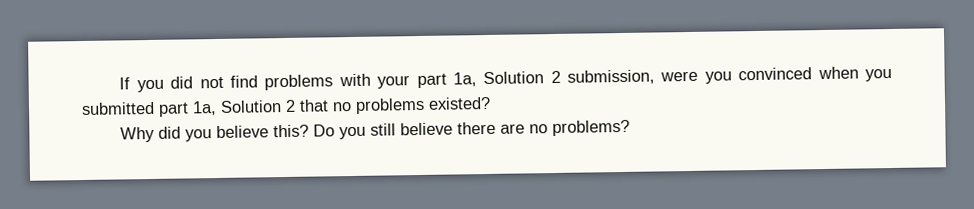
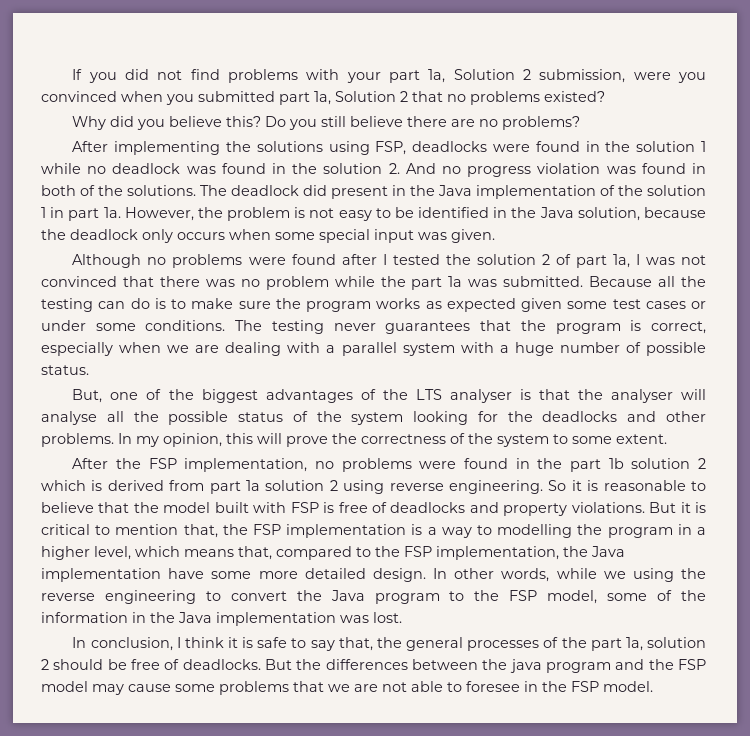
+ After implementing the solutions using FSP, deadlocks were found in the solution 1 while no deadlock was found in the solution 2. And no progress violation was found in both of the solutions. The deadlock did present in the Java implementation of the solution 1 in part 1a. However, the problem is not easy to be identified in the Java solution, because the deadlock only occurs when some special input was given.
+ Although no problems were found after I tested the solution 2 of part 1a, I was not convinced that there was no problem while the part 1a was submitted. Because all the testing can do is to make sure the program works as expected given some test cases or under some conditions. The testing never guarantees that the program is correct, especially when we are dealing with a parallel system with a huge number of possible status.
+ But, one of the biggest advantages of the LTS analyser is that the analyser will analyse all the possible status of the system looking for the deadlocks and other problems. In my opinion, this will prove the correctness of the system to some extent.
+ After the FSP implementation, no problems were found in the part 1b solution 2 which is derived from part 1a solution 2 using reverse engineering. So it is reasonable to believe that the model built with FSP is free of deadlocks and property violations. But it is critical to mention that, the FSP implementation is a way to modelling the program in a higher level, which means that, compared to the FSP implementation, the Java implementation have some more detailed design. In other words, while we using the reverse engineering to convert the Java program to the FSP model, some of the information in the Java implementation was lost.
+ In conclusion, I think it is safe to say that, the general processes of the part 1a, solution 2 should be free of deadlocks. But the differences between the java program and the FSP model may cause some problems that we are not able to foresee in the FSP model.

